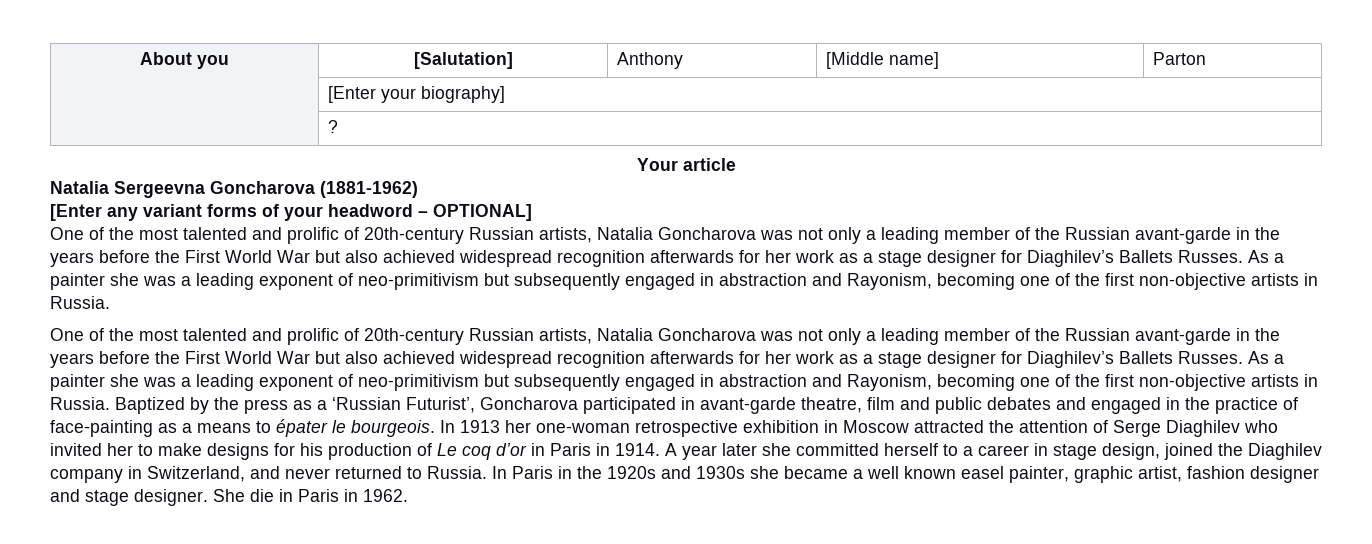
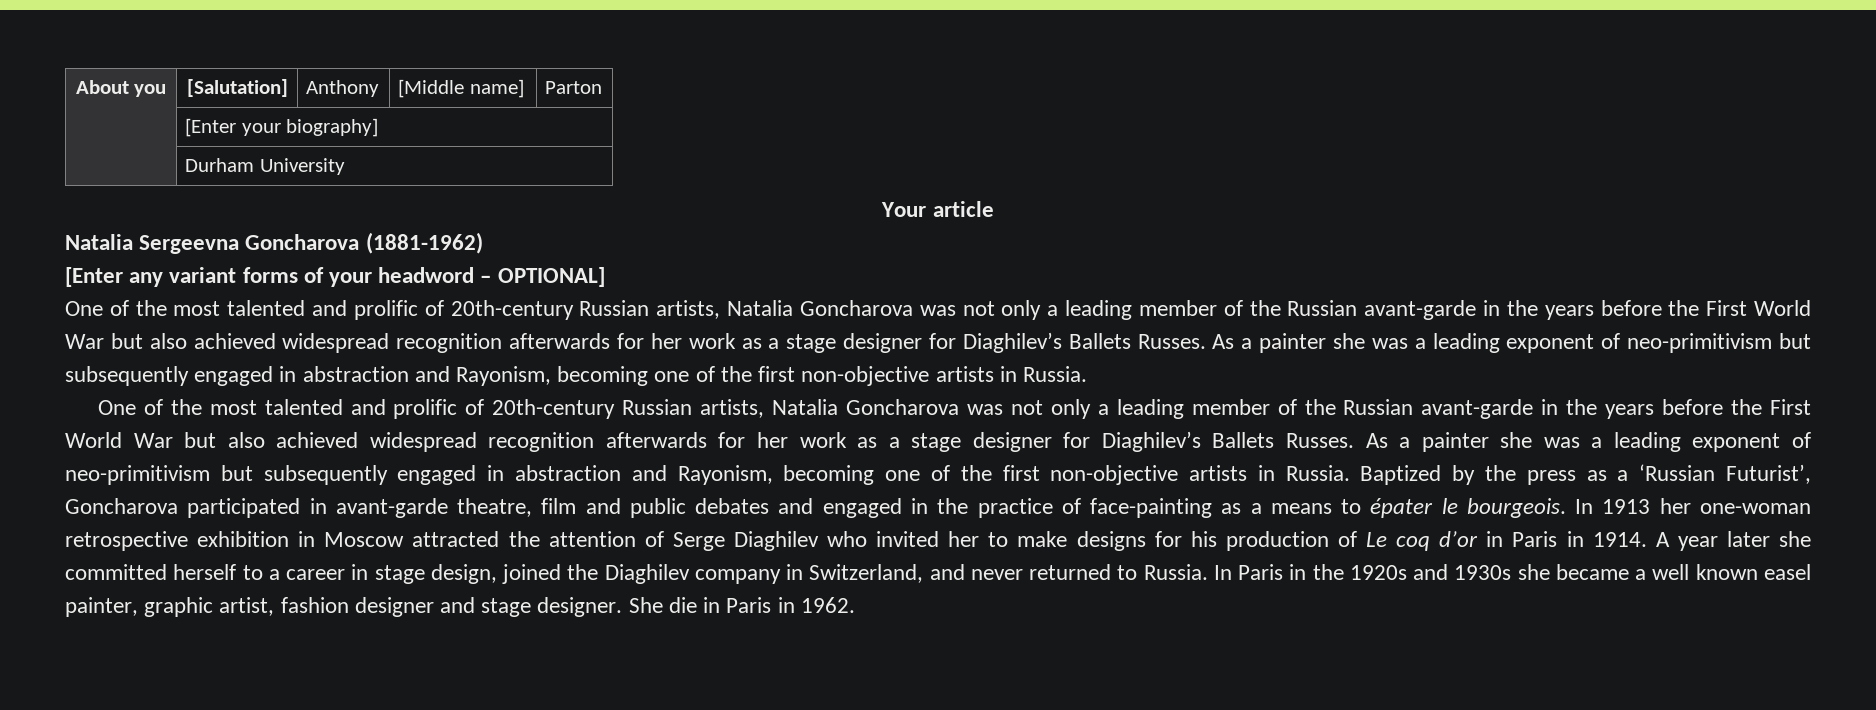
- | ?
+ | Durham University

